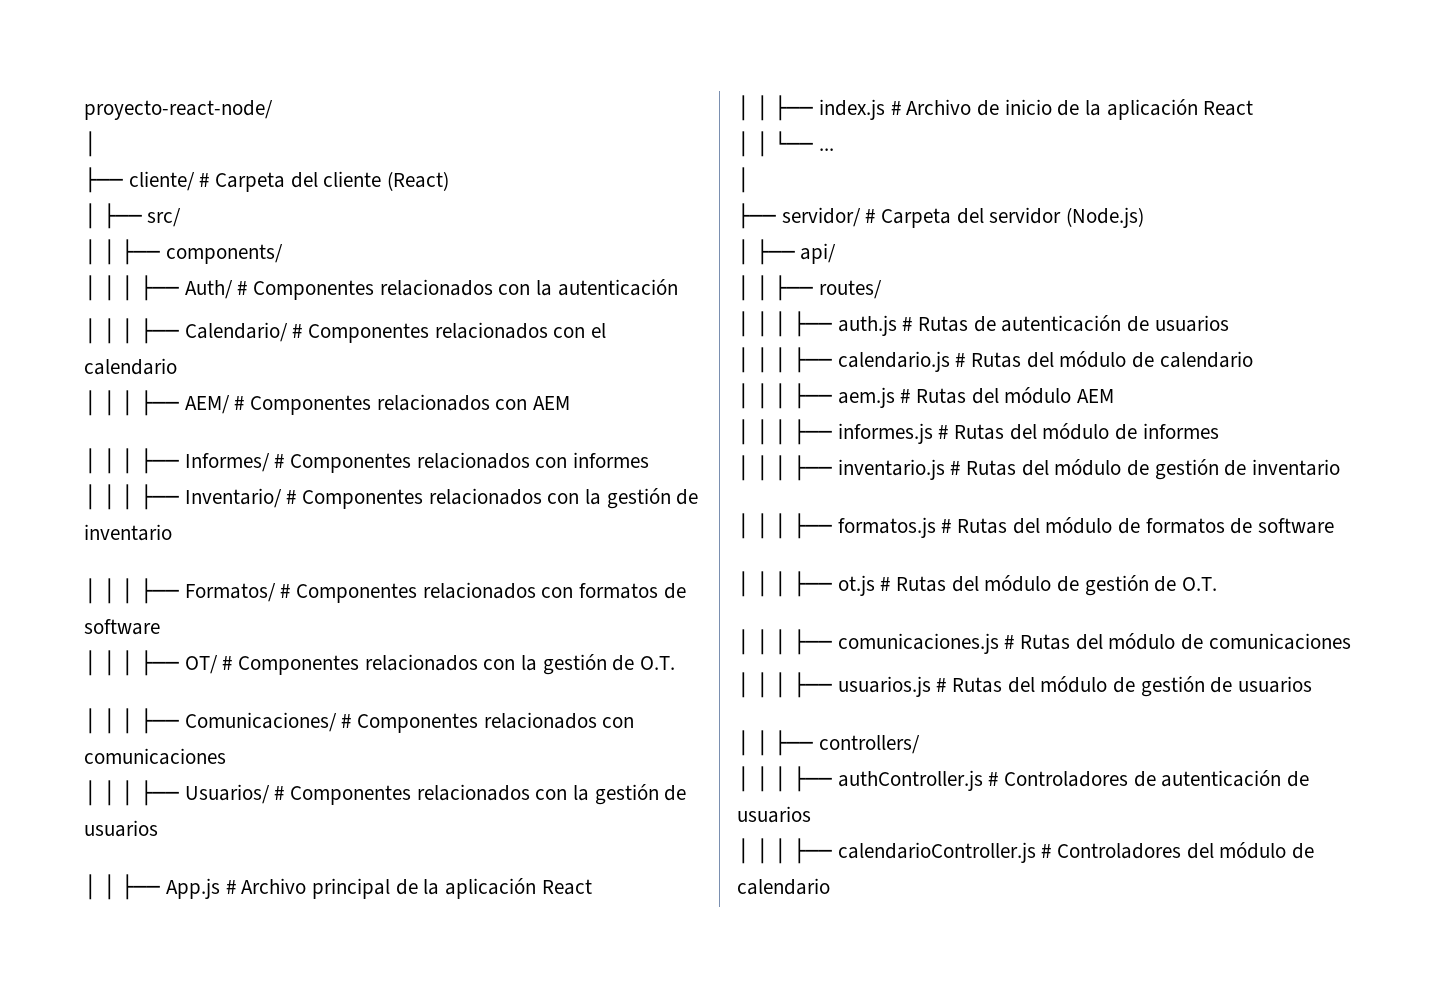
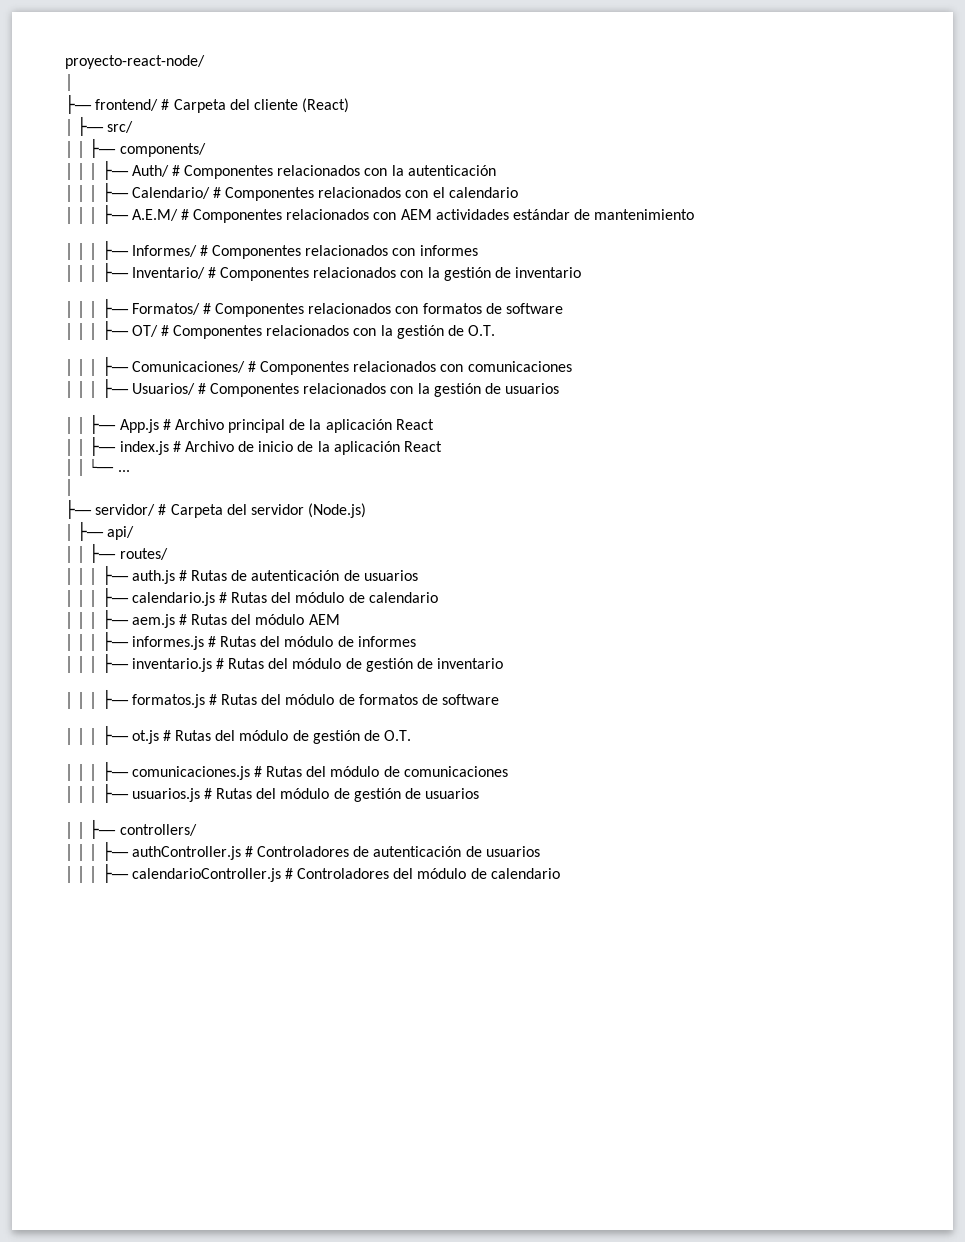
- ├── cliente/ # Carpeta del cliente (React)
+ ├── frontend/ # Carpeta del cliente (React)
- │ │ │ ├── AEM/ # Componentes relacionados con AEM
+ │ │ │ ├── A.E.M/ # Componentes relacionados con AEM actividades estándar de mantenimiento

